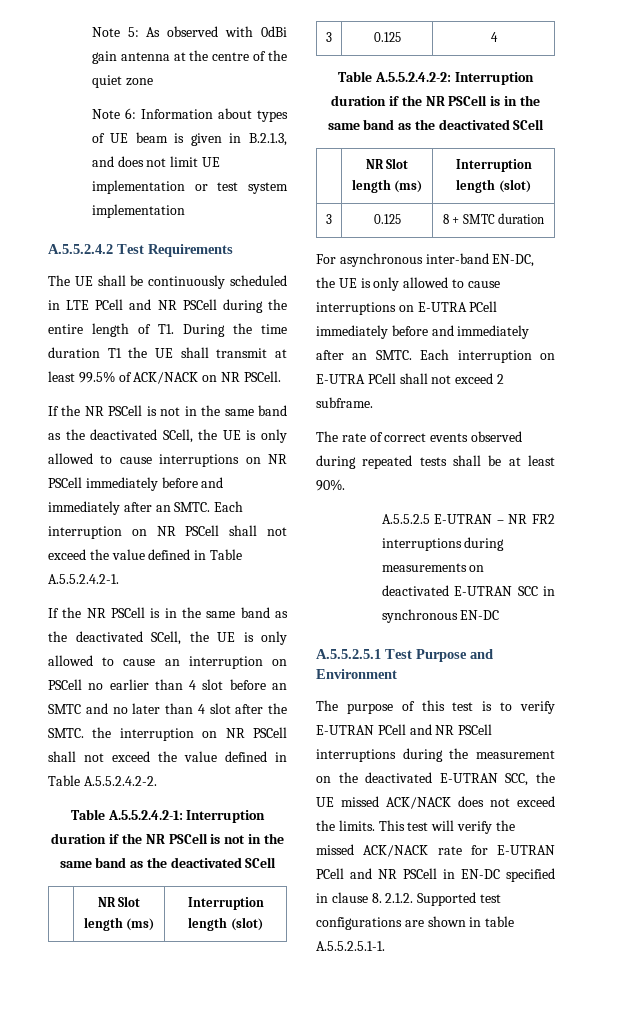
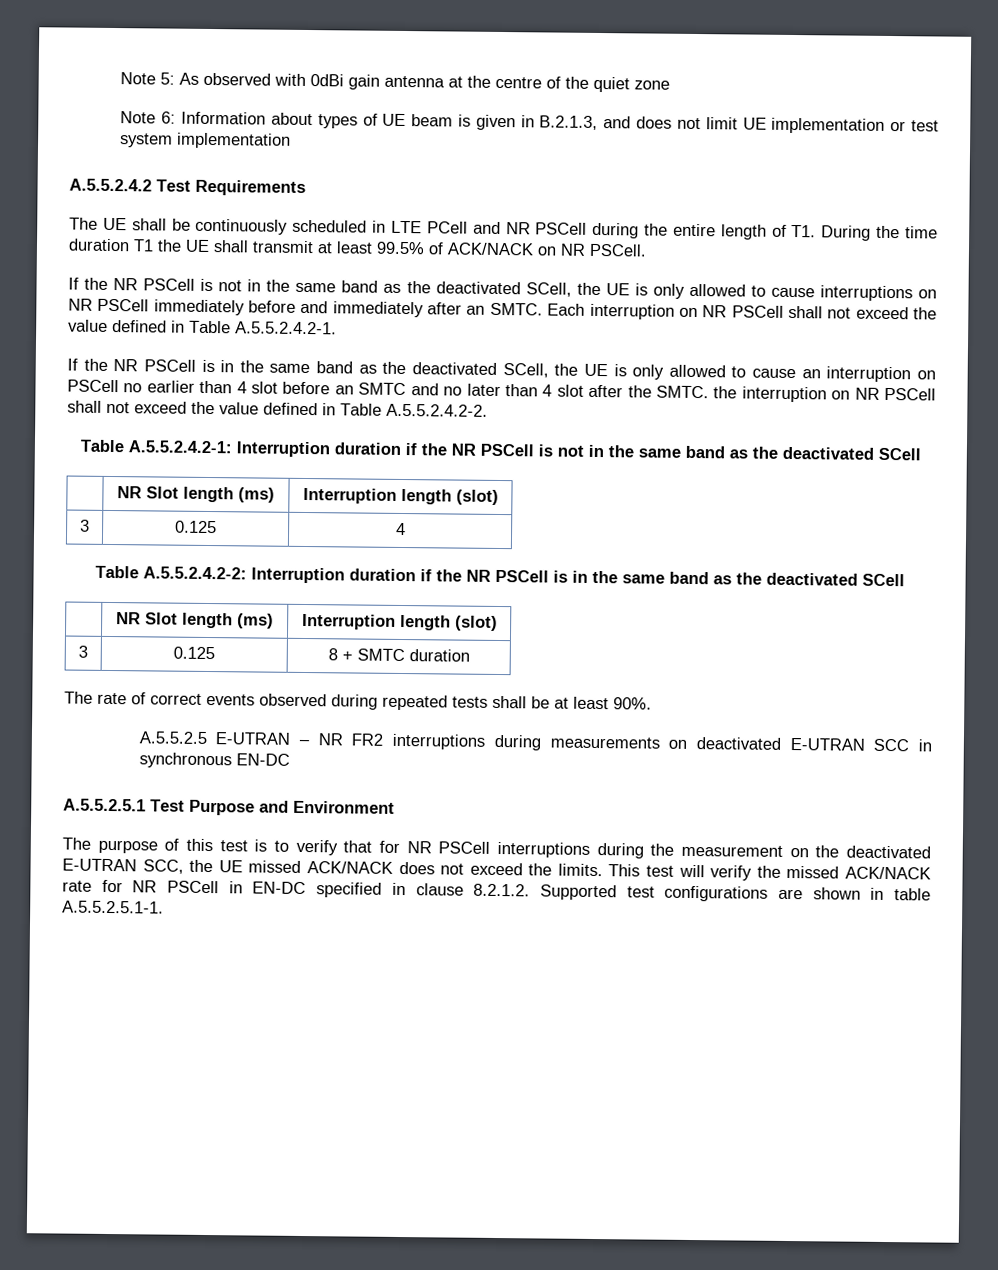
- For asynchronous inter-band EN-DC, the UE is only allowed to cause interruptions on E-UTRA PCell immediately before and immediately after an SMTC. Each interruption on E-UTRA PCell shall not exceed 2 subframe.
- The purpose of this test is to verify E-UTRAN PCell and NR PSCell interruptions during the measurement on the deactivated E-UTRAN SCC, the UE missed ACK/NACK does not exceed the limits.
+ The purpose of this test is to verify that for NR PSCell interruptions during the measurement on the deactivated E-UTRAN SCC, the UE missed ACK/NACK does not exceed the limits.
- This test will verify the missed ACK/NACK rate for E-UTRAN PCell and NR PSCell in EN-DC specified in clause 8. 2.1.2. Supported test configurations are shown in table A.5.5.2.5.1-1.
+ This test will verify the missed ACK/NACK rate for NR PSCell in EN-DC specified in clause 8.2.1.2. Supported test configurations are shown in table A.5.5.2.5.1-1.

